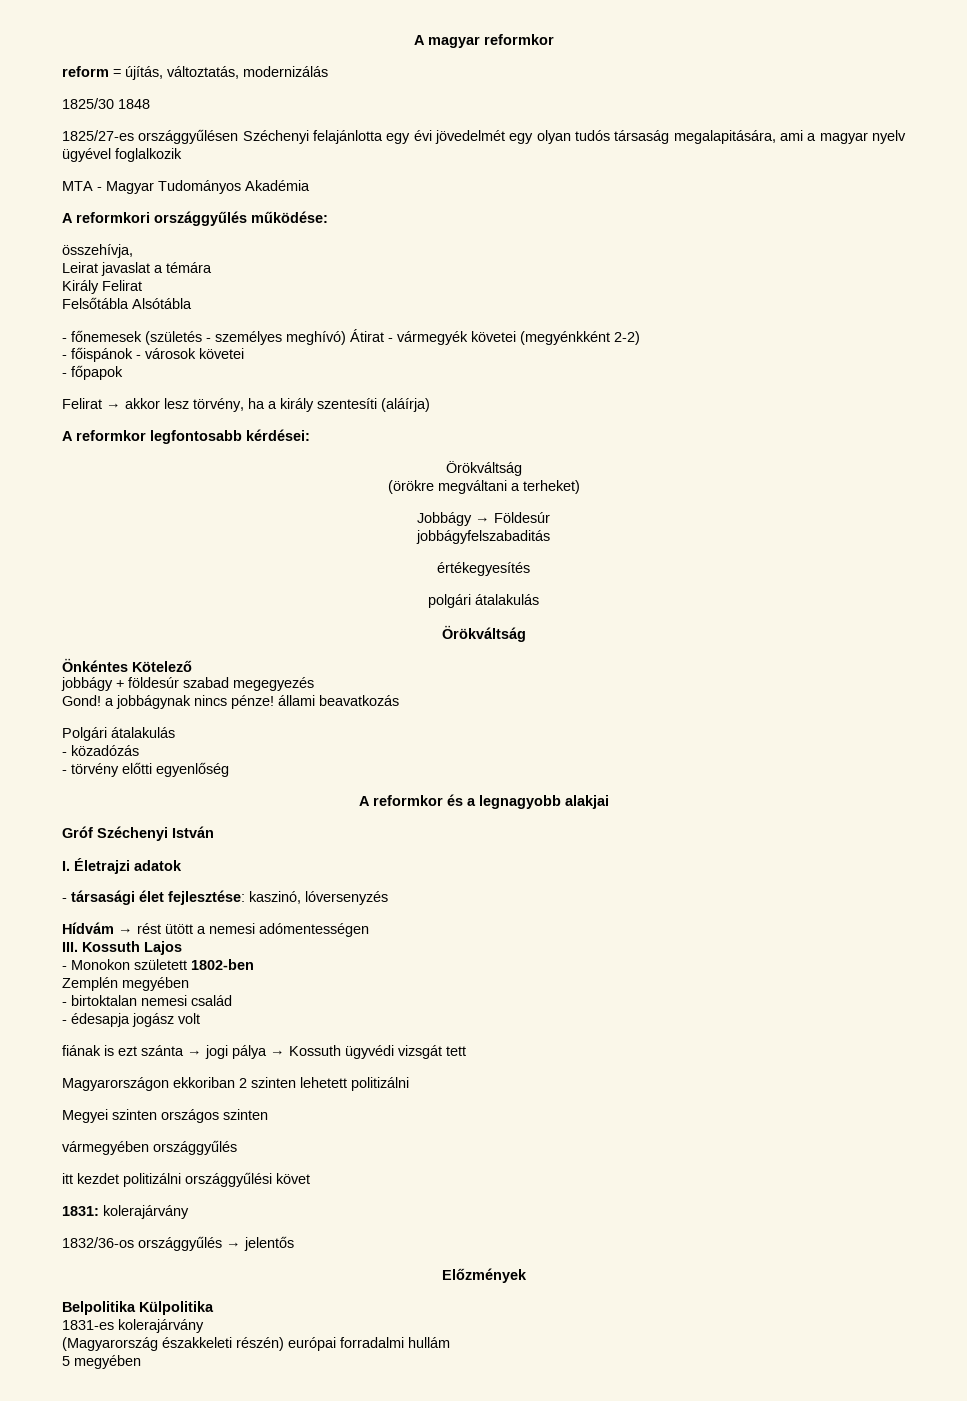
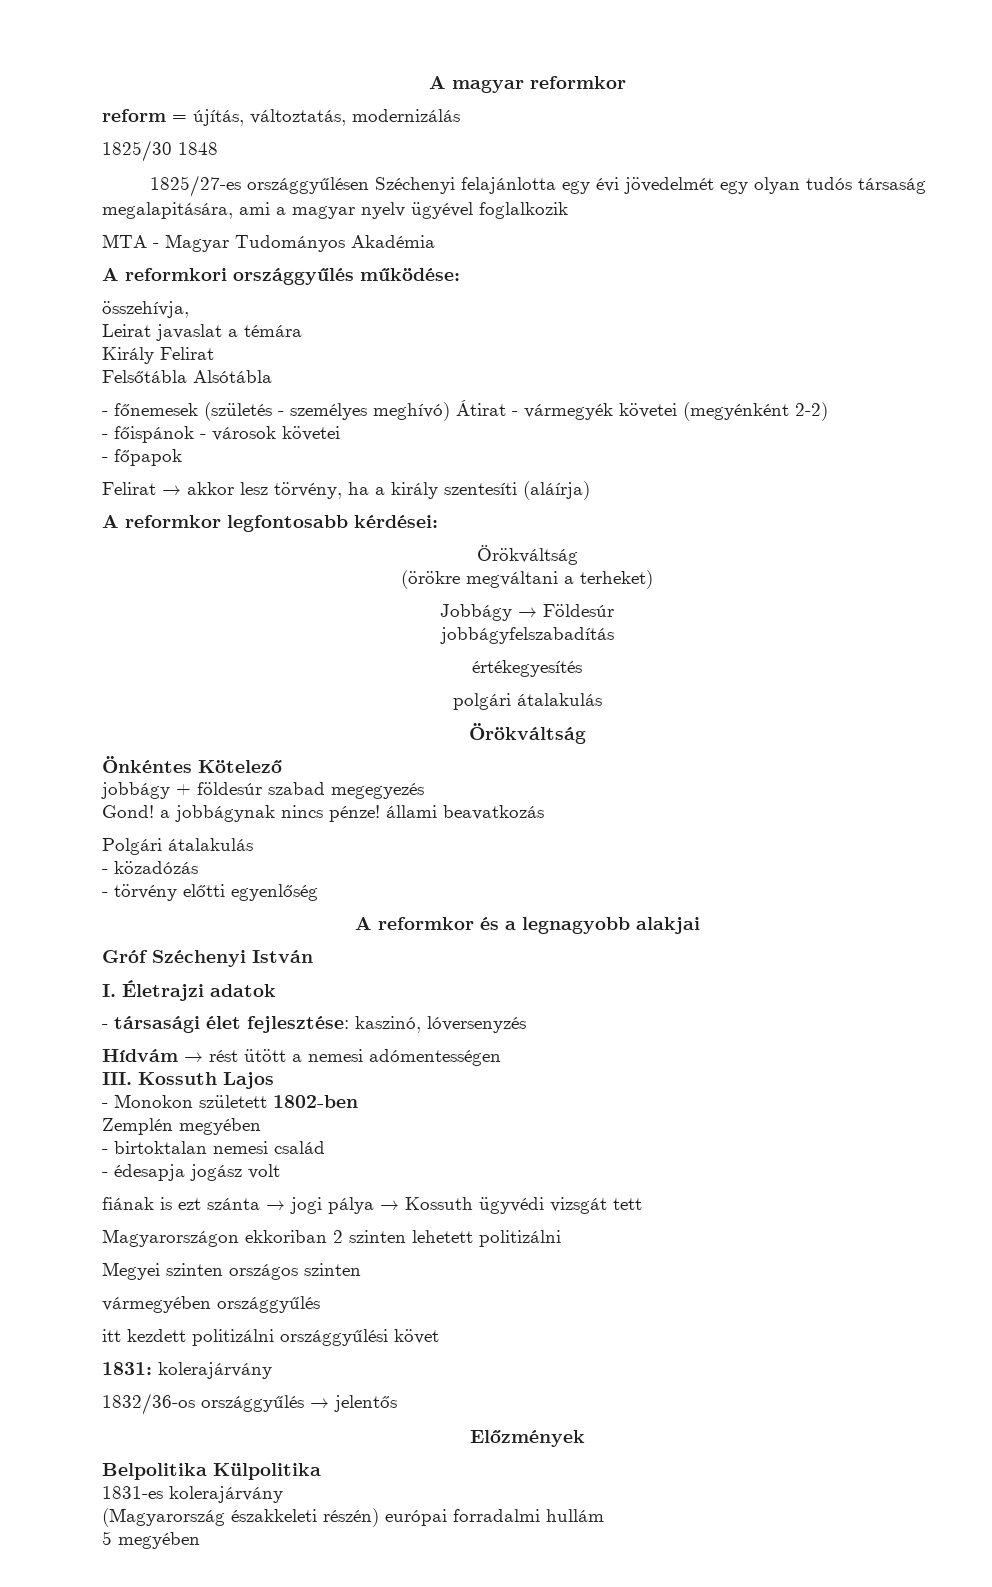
- - főnemesek (születés - személyes meghívó) Átirat - vármegyék követei (megyénkként 2-2)
+ - főnemesek (születés - személyes meghívó) Átirat - vármegyék követei (megyénként 2-2)
- jobbágyfelszabaditás
+ jobbágyfelszabadítás
- itt kezdet politizálni országgyűlési követ
+ itt kezdett politizálni országgyűlési követ

